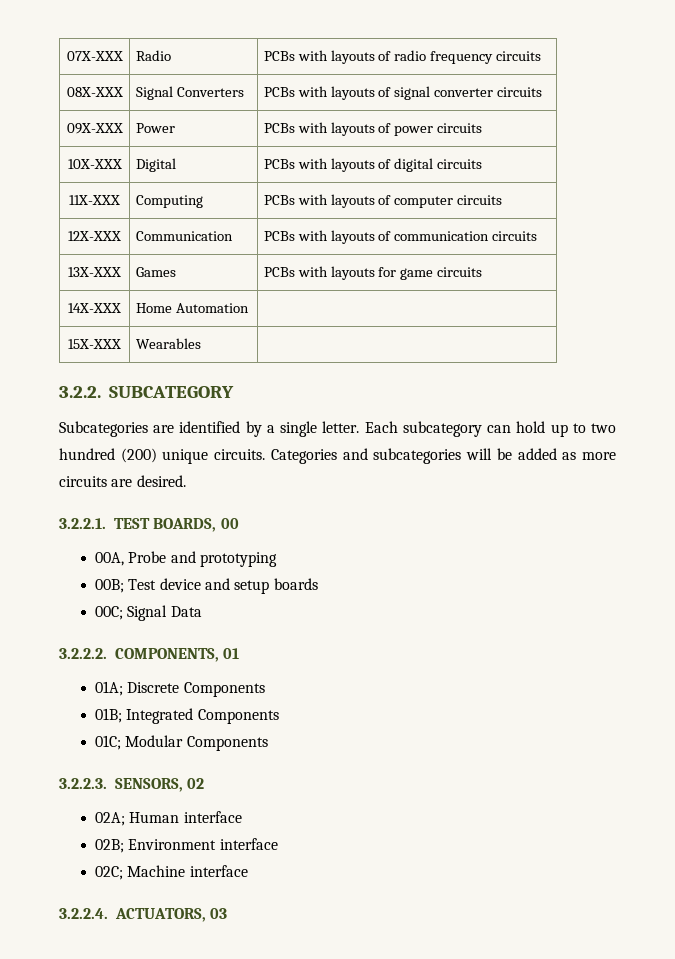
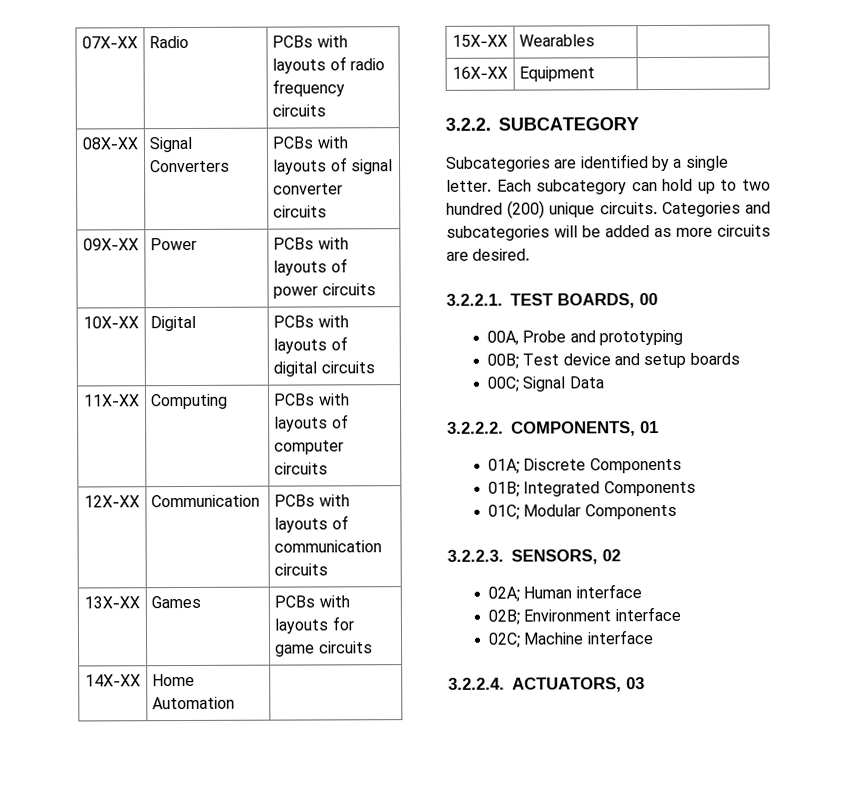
- 07X-XXX | Radio | PCBs with layouts of radio frequency circuits
+ 07X-XX | Radio | PCBs with layouts of radio frequency circuits
- 08X-XXX | Signal Converters | PCBs with layouts of signal converter circuits
+ 08X-XX | Signal Converters | PCBs with layouts of signal converter circuits
- 09X-XXX | Power | PCBs with layouts of power circuits
+ 09X-XX | Power | PCBs with layouts of power circuits
- 10X-XXX | Digital | PCBs with layouts of digital circuits
+ 10X-XX | Digital | PCBs with layouts of digital circuits
- 11X-XXX | Computing | PCBs with layouts of computer circuits
+ 11X-XX | Computing | PCBs with layouts of computer circuits
- 12X-XXX | Communication | PCBs with layouts of communication circuits
+ 12X-XX | Communication | PCBs with layouts of communication circuits
- 13X-XXX | Games | PCBs with layouts for game circuits
+ 13X-XX | Games | PCBs with layouts for game circuits
- 14X-XXX | Home Automation |
+ 14X-XX | Home Automation |
- 15X-XXX | Wearables |
+ 15X-XX | Wearables |
+ 16X-XX | Equipment |

